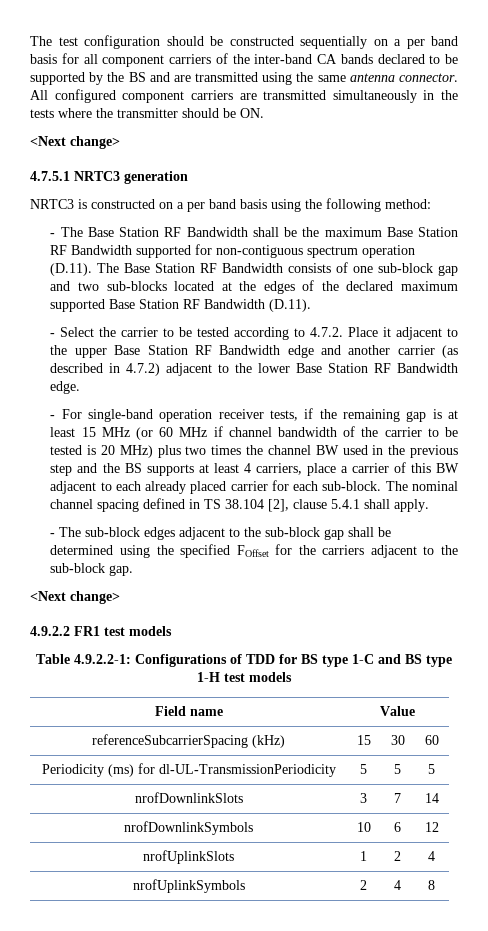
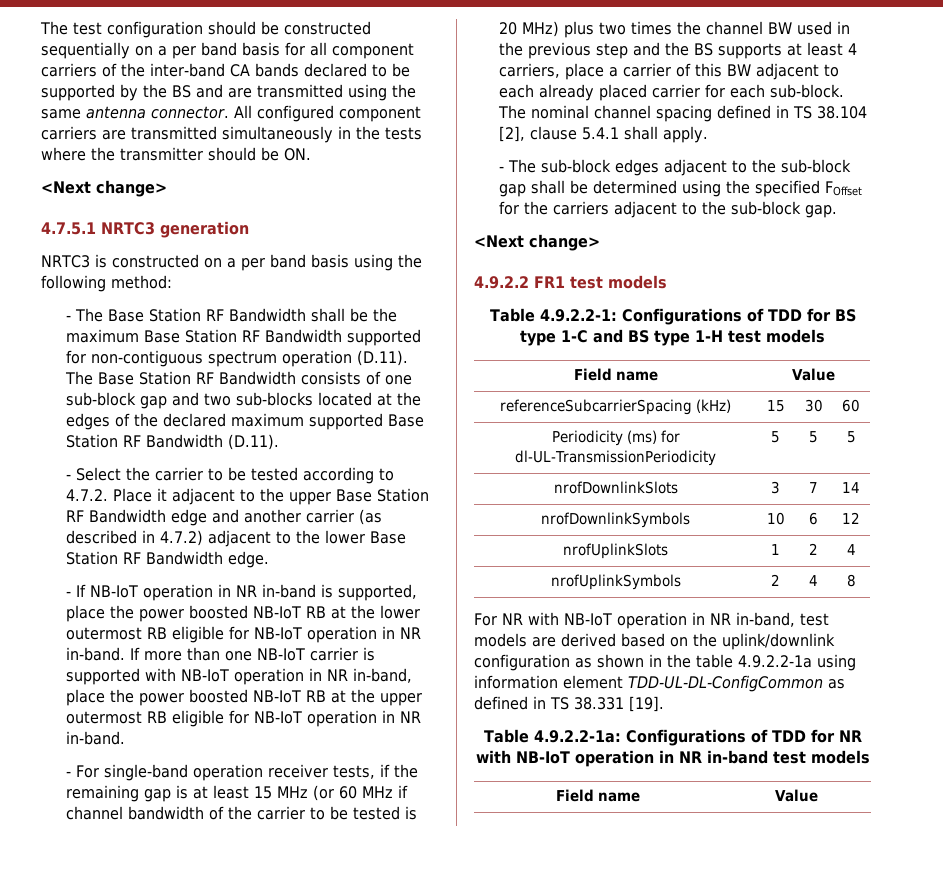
+ - If NB-IoT operation in NR in-band is supported, place the power boosted NB-IoT RB at the lower outermost RB eligible for NB-IoT operation in NR in-band. If more than one NB-IoT carrier is supported with NB-IoT operation in NR in-band, place the power boosted NB-IoT RB at the upper outermost RB eligible for NB-IoT operation in NR in-band.
+ For NR with NB-IoT operation in NR in-band, test models are derived based on the uplink/downlink configuration as shown in the table 4.9.2.2-1a using information element TDD-UL-DL-ConfigCommon as defined in TS 38.331 [19].
+ Table 4.9.2.2-1a: Configurations of TDD for NR with NB-IoT operation in NR in-band test models
+ Field name | Value

